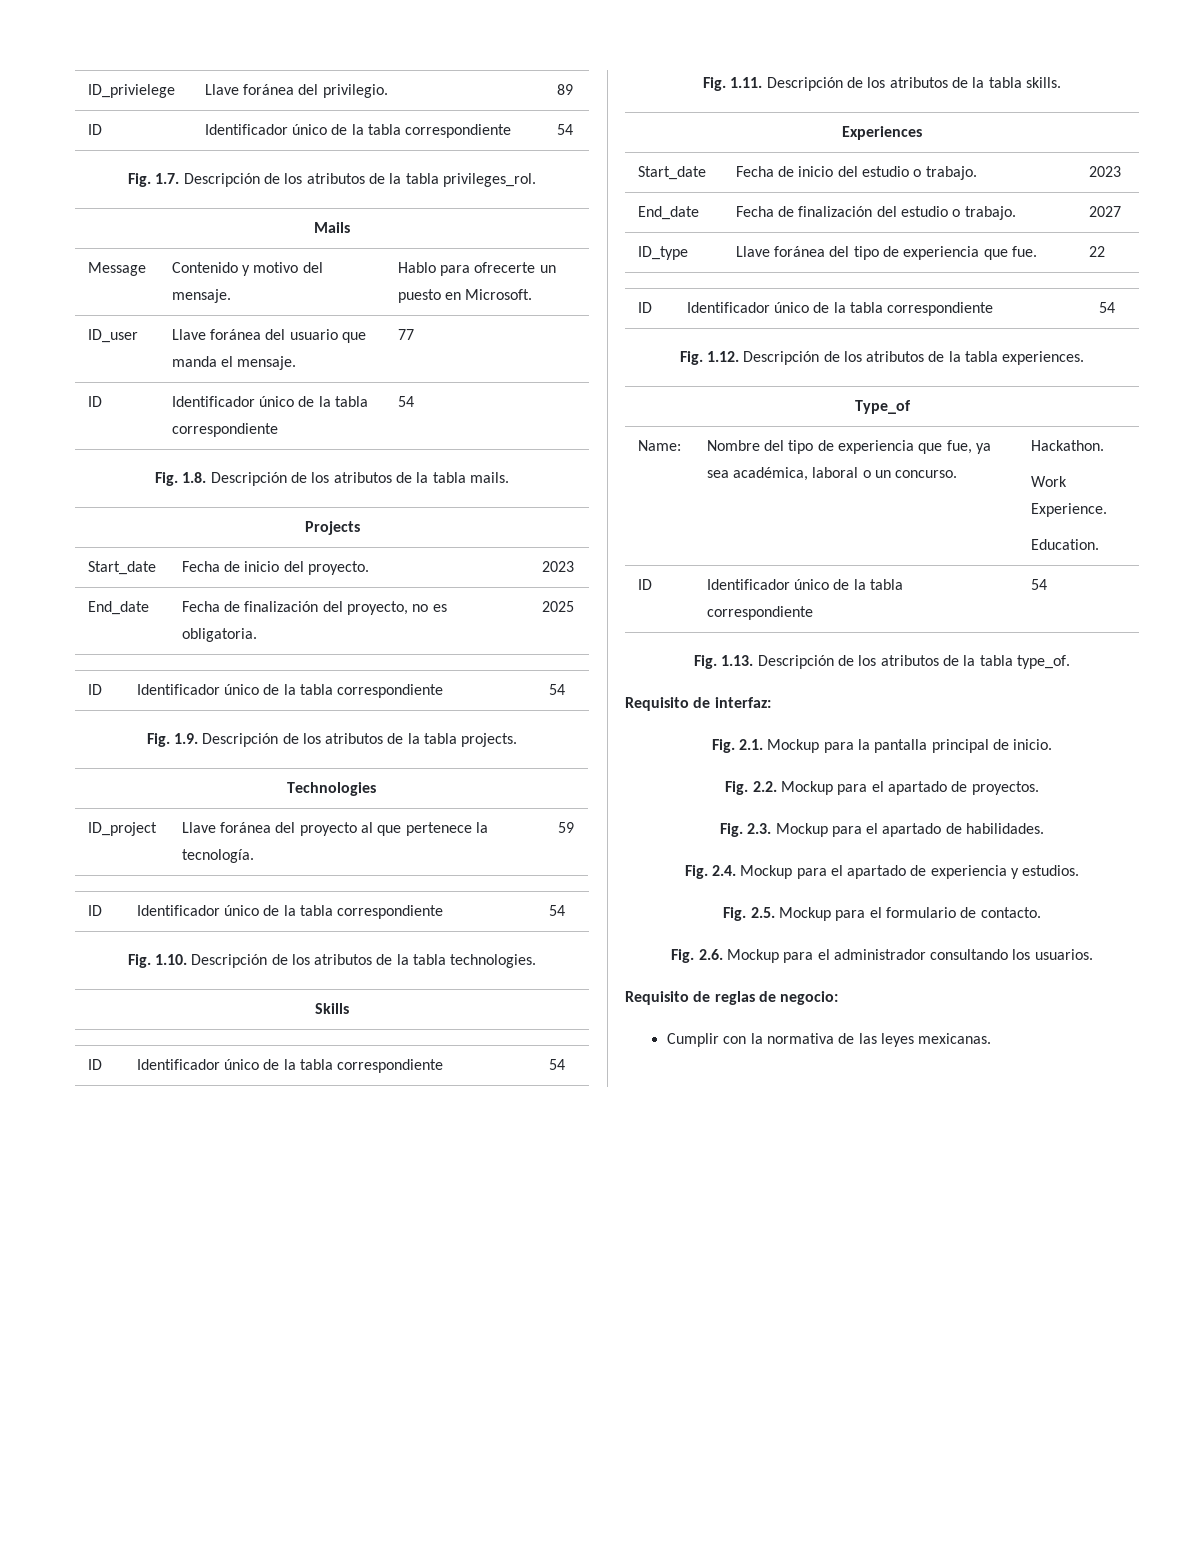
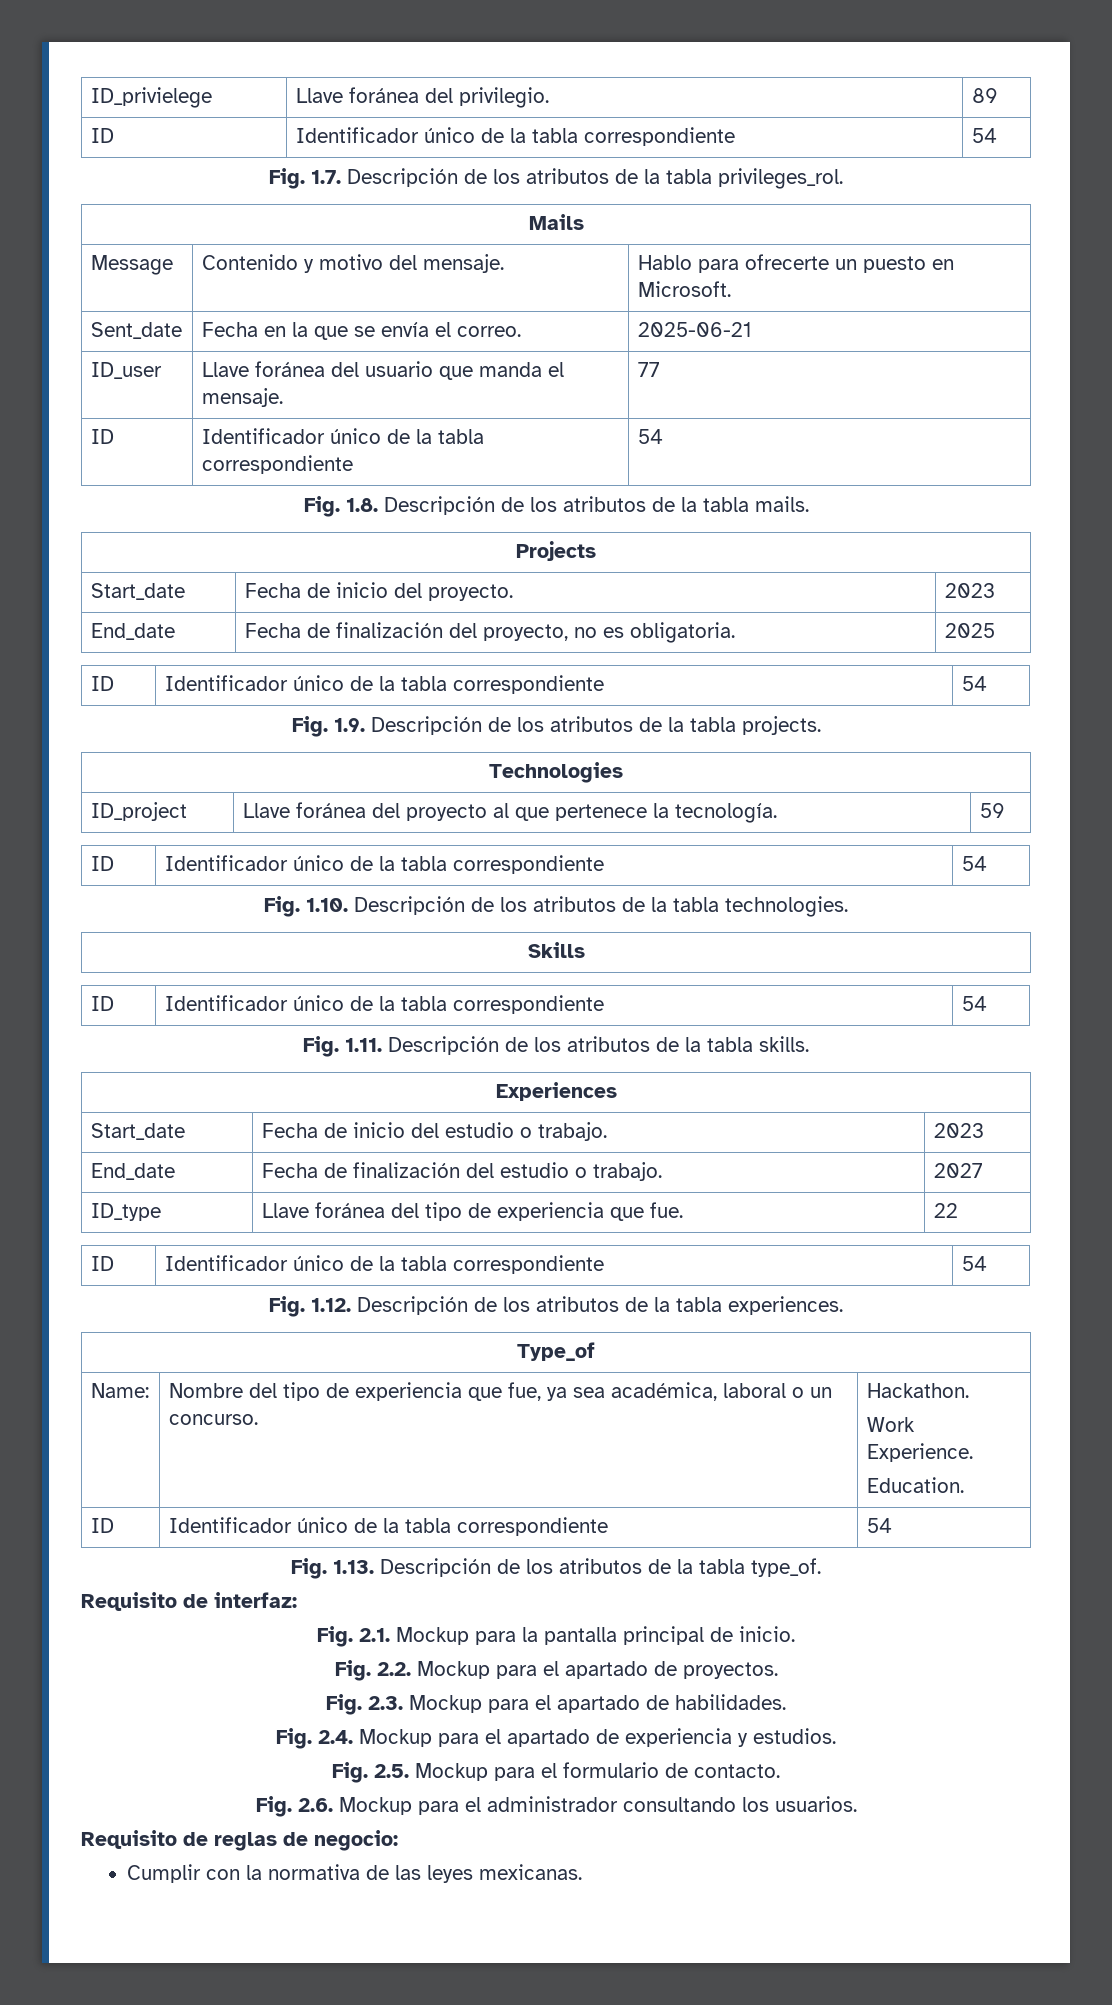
+ Sent_date | Fecha en la que se envía el correo. | 2025-06-21

